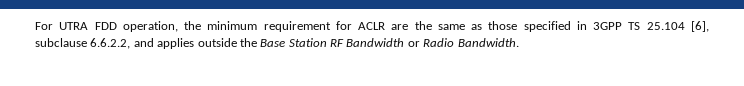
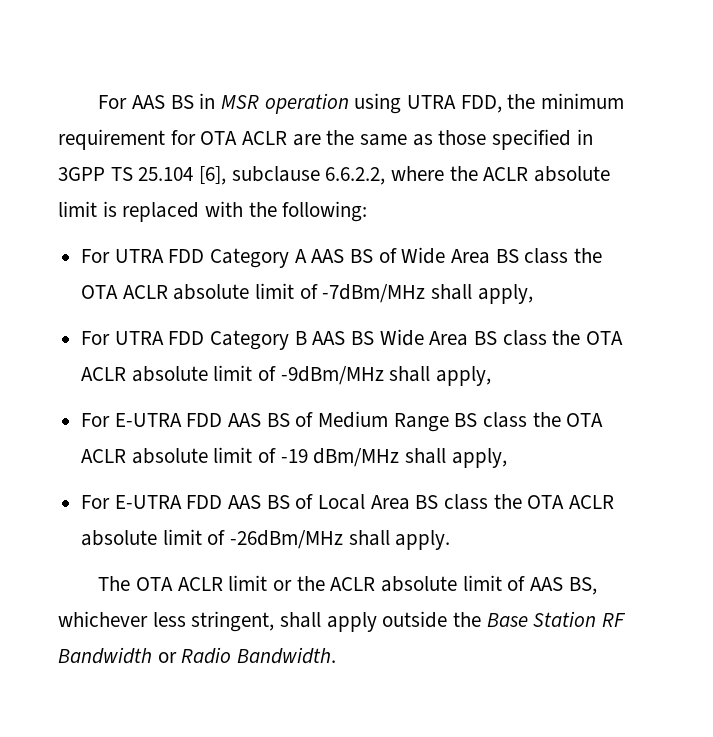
- For UTRA FDD operation, the minimum requirement for ACLR are the same as those specified in 3GPP TS 25.104 [6], subclause 6.6.2.2, and applies outside the Base Station RF Bandwidth or Radio Bandwidth.
+ For AAS BS in MSR operation using UTRA FDD, the minimum requirement for OTA ACLR are the same as those specified in 3GPP TS 25.104 [6], subclause 6.6.2.2, where the ACLR absolute limit is replaced with the following:
+ For UTRA FDD Category A AAS BS of Wide Area BS class the OTA ACLR absolute limit of -7dBm/MHz shall apply,
+ For UTRA FDD Category B AAS BS Wide Area BS class the OTA ACLR absolute limit of -9dBm/MHz shall apply,
+ For E-UTRA FDD AAS BS of Medium Range BS class the OTA ACLR absolute limit of -19 dBm/MHz shall apply,
+ For E-UTRA FDD AAS BS of Local Area BS class the OTA ACLR absolute limit of -26dBm/MHz shall apply.
+ The OTA ACLR limit or the ACLR absolute limit of AAS BS, whichever less stringent, shall apply outside the Base Station RF Bandwidth or Radio Bandwidth.

